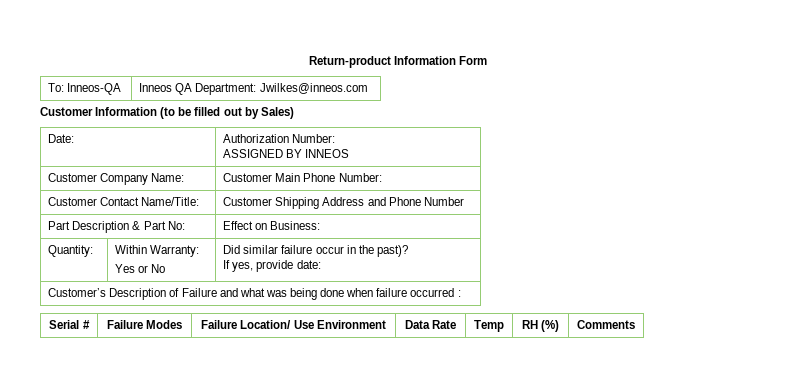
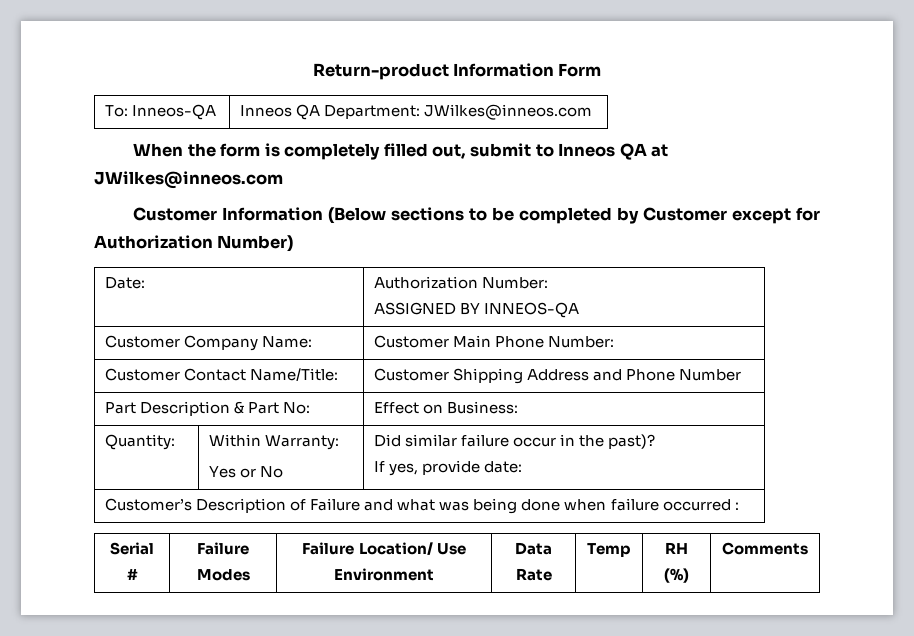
- To: Inneos-QA | Inneos QA Department: Jwilkes@inneos.com
- Customer Information (to be filled out by Sales)
+ To: Inneos-QA | Inneos QA Department: JWilkes@inneos.com
+ When the form is completely filled out, submit to Inneos QA at JWilkes@inneos.com
+ Customer Information (Below sections to be completed by Customer except for Authorization Number)
  Date: | Authorization Number:
- ASSIGNED BY INNEOS
+ ASSIGNED BY INNEOS-QA

